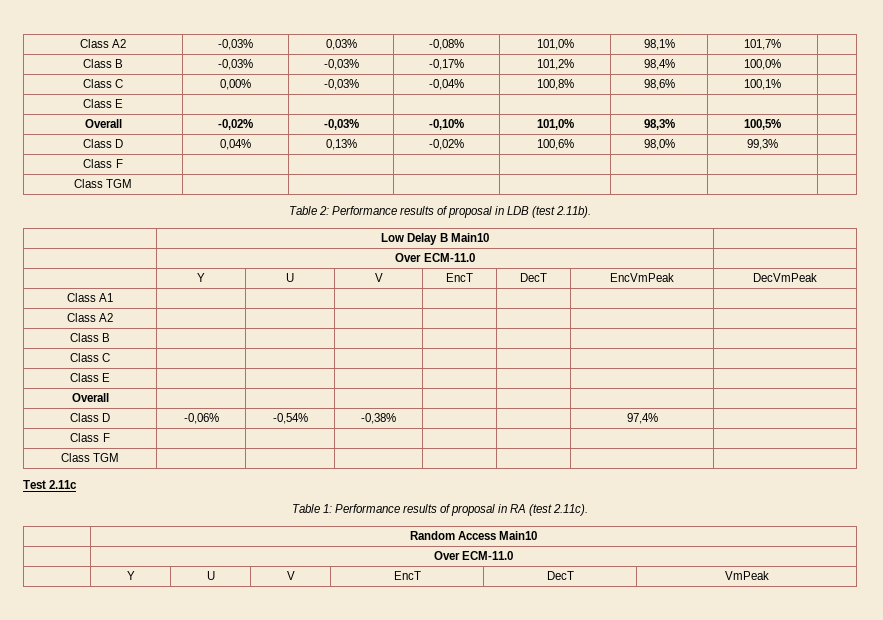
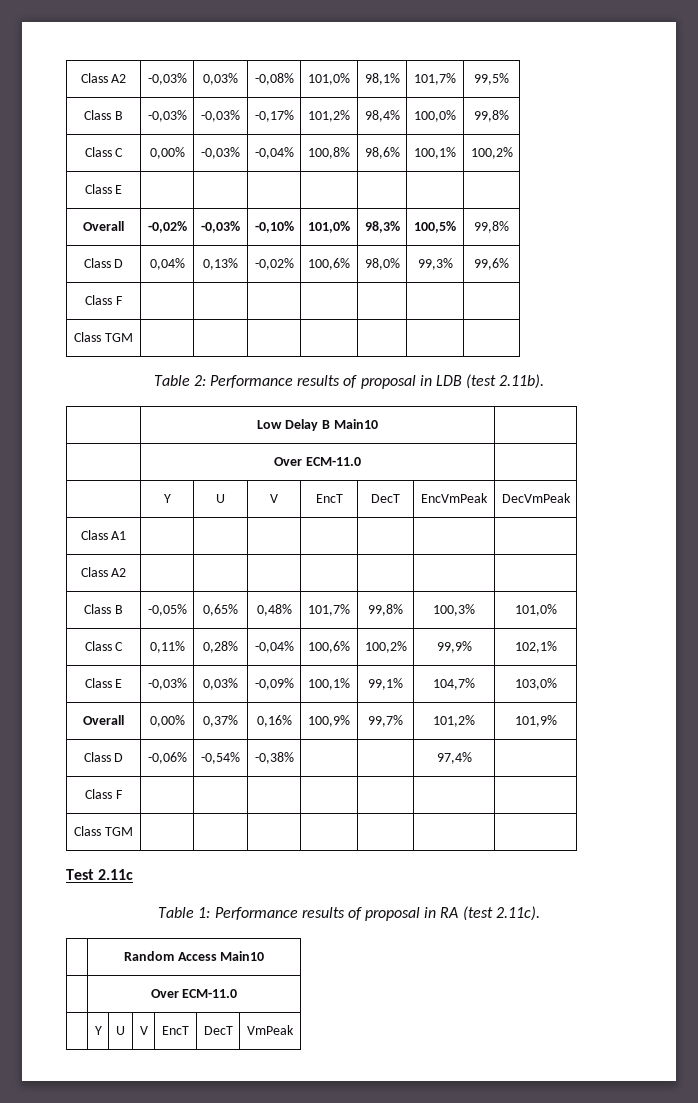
- Class A2 | -0,03% | 0,03% | -0,08% | 101,0% | 98,1% | 101,7% |
+ Class A2 | -0,03% | 0,03% | -0,08% | 101,0% | 98,1% | 101,7% | 99,5%
- Class B | -0,03% | -0,03% | -0,17% | 101,2% | 98,4% | 100,0% |
+ Class B | -0,03% | -0,03% | -0,17% | 101,2% | 98,4% | 100,0% | 99,8%
- Class C | 0,00% | -0,03% | -0,04% | 100,8% | 98,6% | 100,1% |
+ Class C | 0,00% | -0,03% | -0,04% | 100,8% | 98,6% | 100,1% | 100,2%
- Overall | -0,02% | -0,03% | -0,10% | 101,0% | 98,3% | 100,5% |
+ Overall | -0,02% | -0,03% | -0,10% | 101,0% | 98,3% | 100,5% | 99,8%
- Class D | 0,04% | 0,13% | -0,02% | 100,6% | 98,0% | 99,3% |
+ Class D | 0,04% | 0,13% | -0,02% | 100,6% | 98,0% | 99,3% | 99,6%
- Class B | | | | | | |
- Class C | | | | | | |
- Class E | | | | | | |
- Overall | | | | | | |
+ Class B | -0,05% | 0,65% | 0,48% | 101,7% | 99,8% | 100,3% | 101,0%
+ Class C | 0,11% | 0,28% | -0,04% | 100,6% | 100,2% | 99,9% | 102,1%
+ Class E | -0,03% | 0,03% | -0,09% | 100,1% | 99,1% | 104,7% | 103,0%
+ Overall | 0,00% | 0,37% | 0,16% | 100,9% | 99,7% | 101,2% | 101,9%

